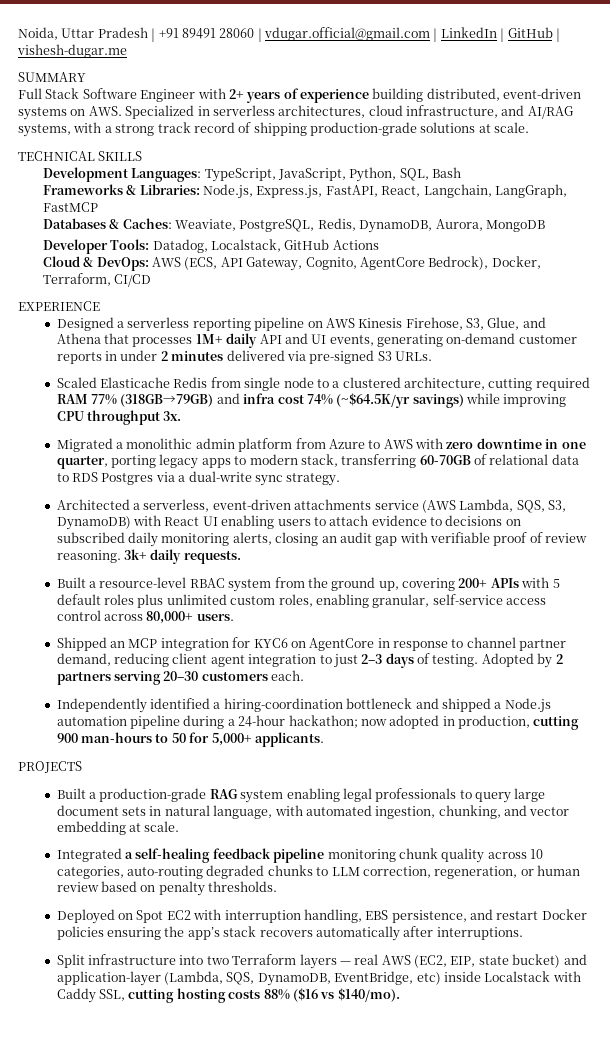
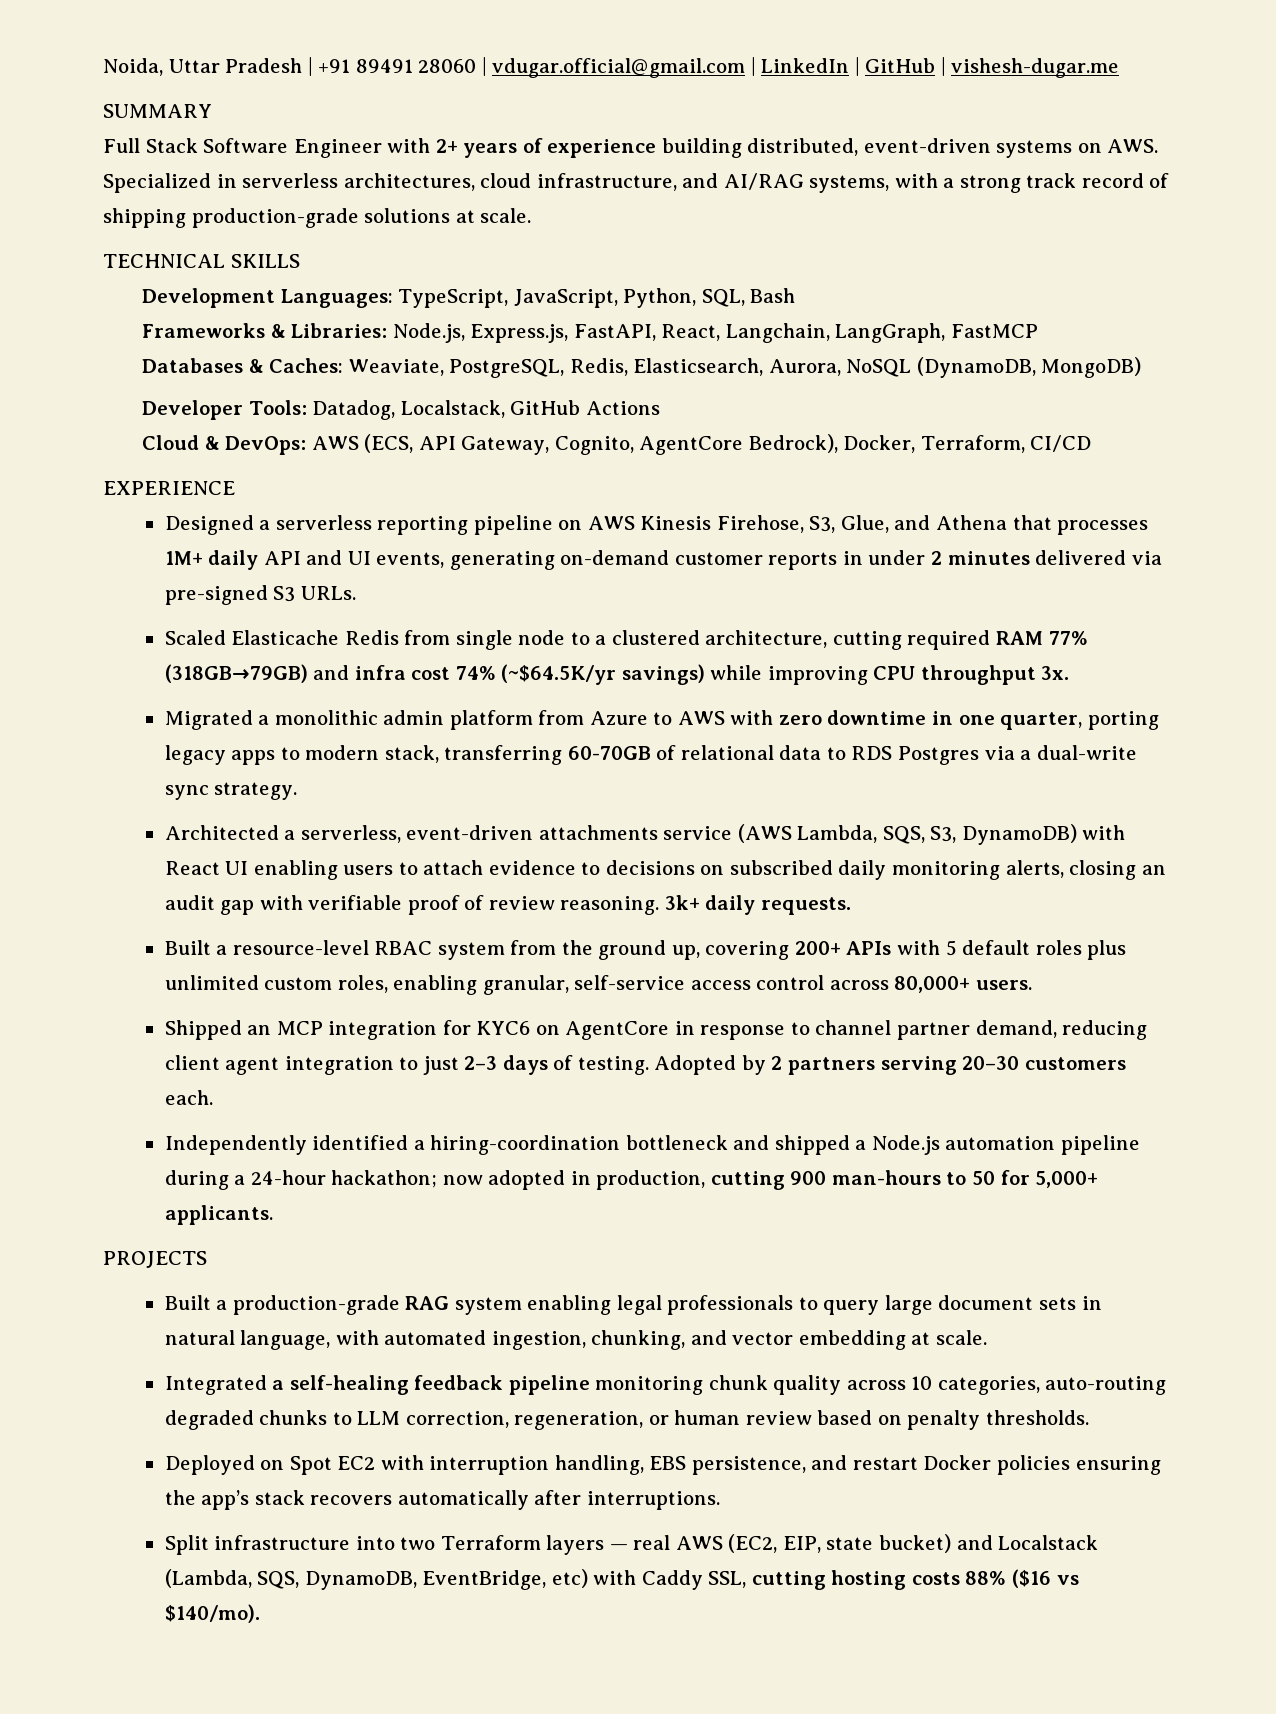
- Databases & Caches: Weaviate, PostgreSQL, Redis, DynamoDB, Aurora, MongoDB
+ Databases & Caches: Weaviate, PostgreSQL, Redis, Elasticsearch, Aurora, NoSQL (DynamoDB, MongoDB)
- Split infrastructure into two Terraform layers — real AWS (EC2, EIP, state bucket) and application-layer (Lambda, SQS, DynamoDB, EventBridge, etc) inside Localstack with Caddy SSL, cutting hosting costs 88% ($16 vs $140/mo).
+ Split infrastructure into two Terraform layers — real AWS (EC2, EIP, state bucket) and Localstack (Lambda, SQS, DynamoDB, EventBridge, etc) with Caddy SSL, cutting hosting costs 88% ($16 vs $140/mo).

